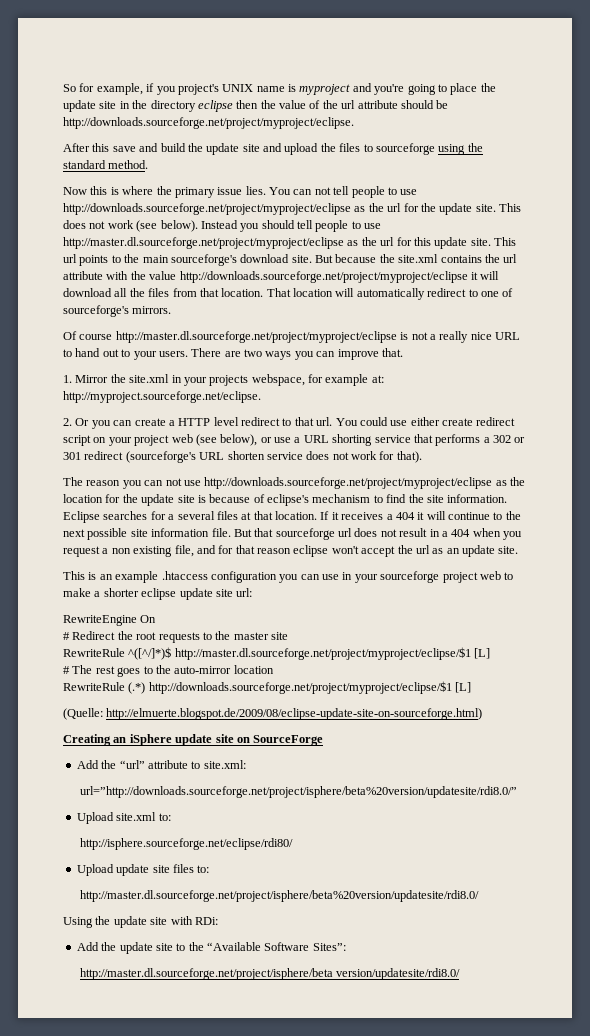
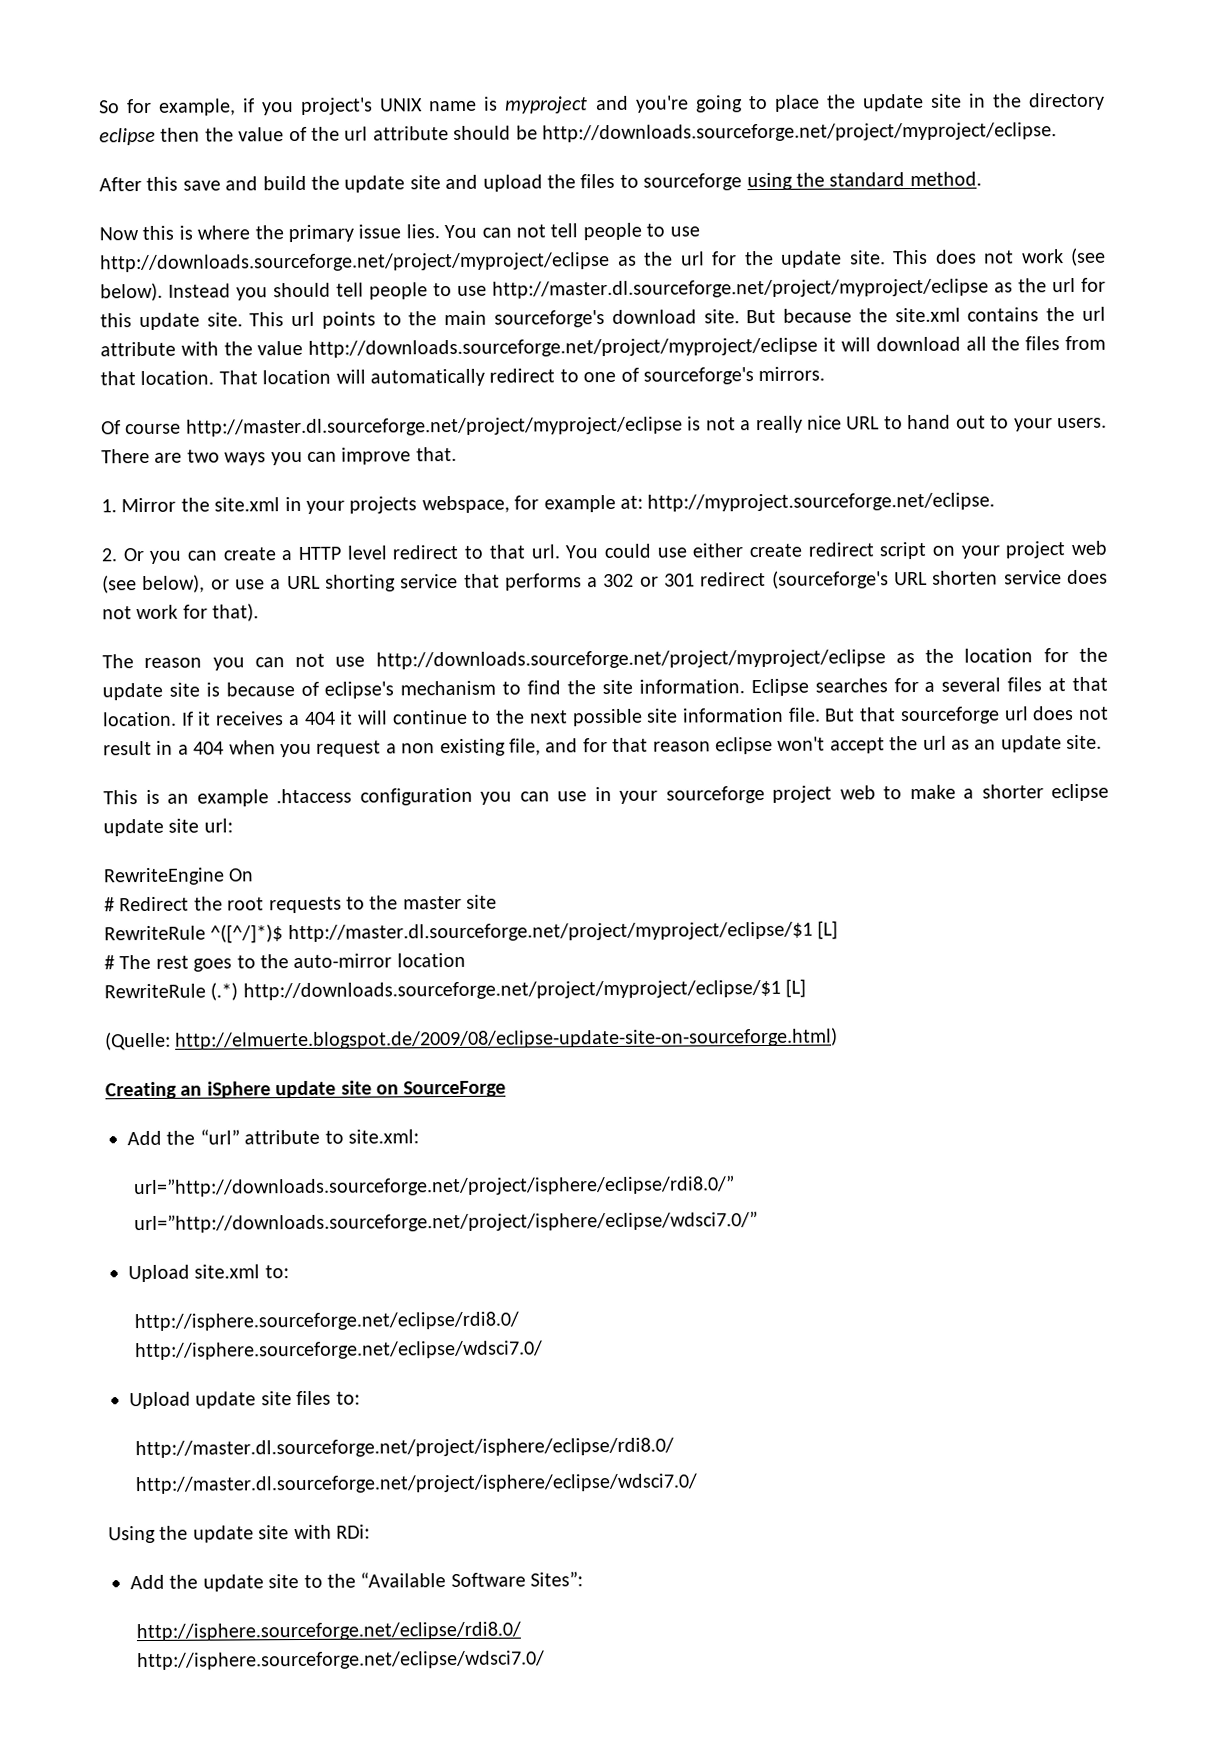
- url=”http://downloads.sourceforge.net/project/isphere/beta%20version/updatesite/rdi8.0/”
+ url=”http://downloads.sourceforge.net/project/isphere/eclipse/rdi8.0/”
+ url=”http://downloads.sourceforge.net/project/isphere/eclipse/wdsci7.0/”
  Upload site.xml to:
- http://isphere.sourceforge.net/eclipse/rdi80/
+ http://isphere.sourceforge.net/eclipse/rdi8.0/
+ http://isphere.sourceforge.net/eclipse/wdsci7.0/
- http://master.dl.sourceforge.net/project/isphere/beta%20version/updatesite/rdi8.0/
+ http://master.dl.sourceforge.net/project/isphere/eclipse/rdi8.0/
+ http://master.dl.sourceforge.net/project/isphere/eclipse/wdsci7.0/
  Add the update site to the “Available Software Sites”:
- http://master.dl.sourceforge.net/project/isphere/beta version/updatesite/rdi8.0/
+ http://isphere.sourceforge.net/eclipse/rdi8.0/
+ http://isphere.sourceforge.net/eclipse/wdsci7.0/

